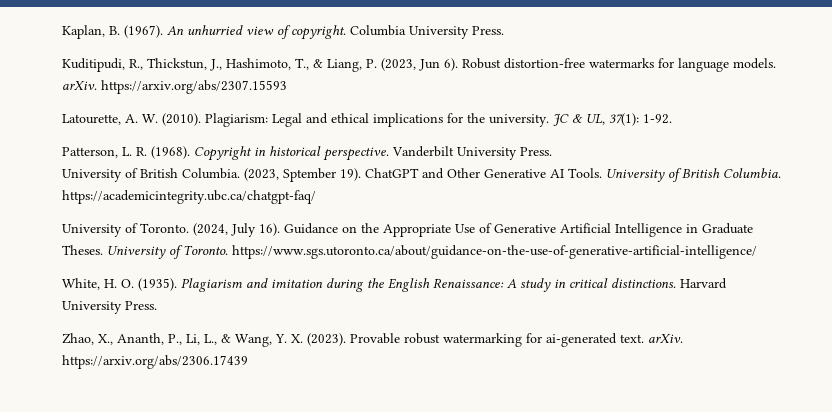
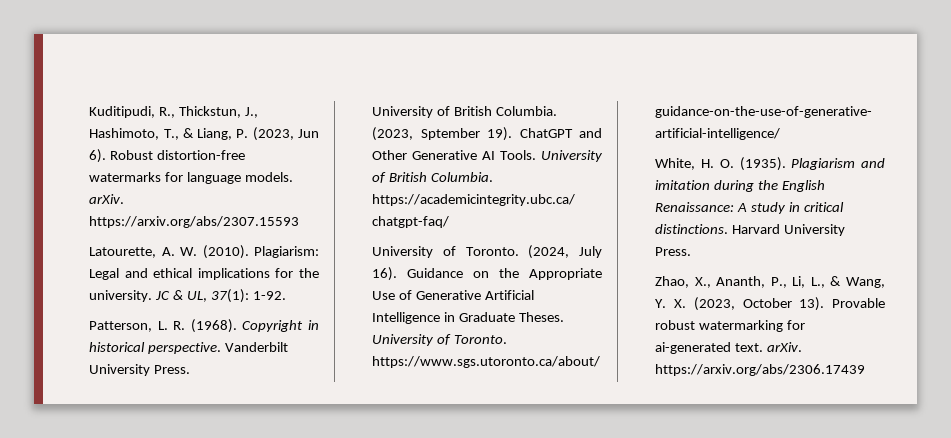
- Kaplan, B. (1967). An unhurried view of copyright. Columbia University Press.
- Zhao, X., Ananth, P., Li, L., & Wang, Y. X. (2023).
+ Zhao, X., Ananth, P., Li, L., & Wang, Y. X. (2023, October 13).

